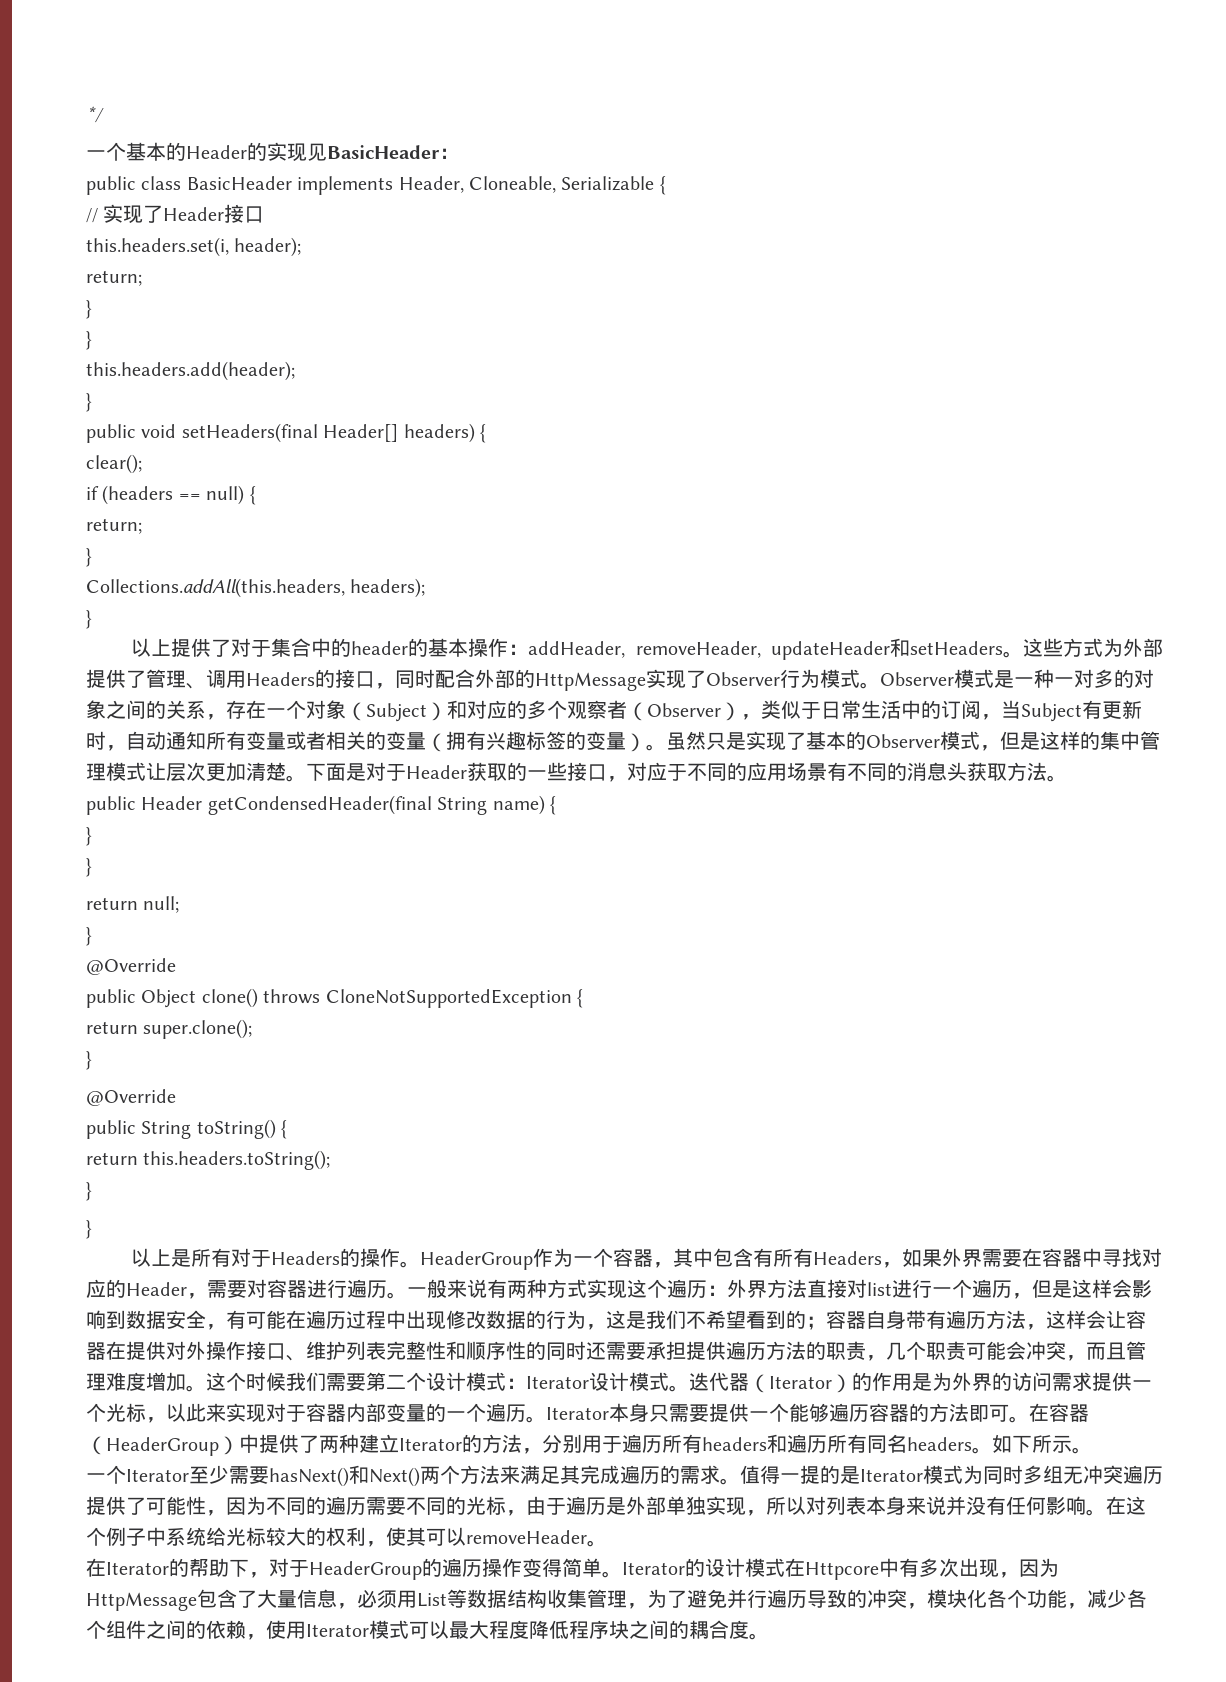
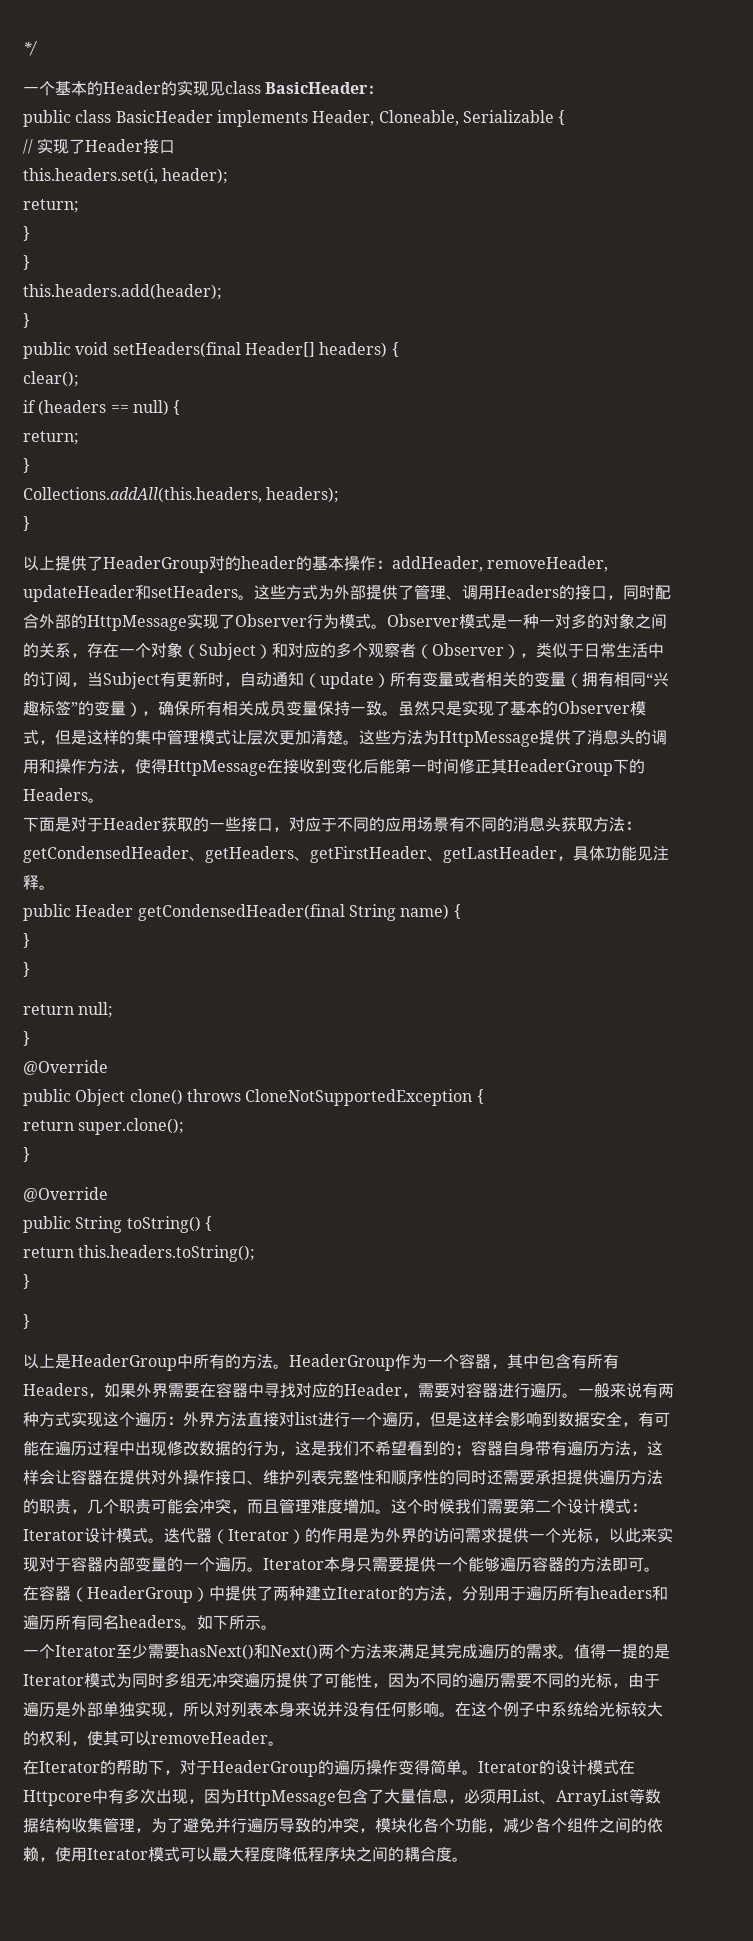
- 一个基本的Header的实现见BasicHeader：
+ 一个基本的Header的实现见class BasicHeader：
- 以上提供了对于集合中的header的基本操作：addHeader, removeHeader, updateHeader和setHeaders。
+ 以上提供了HeaderGroup对的header的基本操作：addHeader, removeHeader, updateHeader和setHeaders。
- Observer模式是一种一对多的对象之间的关系，存在一个对象（Subject）和对应的多个观察者（Observer），类似于日常生活中的订阅，当Subject有更新时，自动通知所有变量或者相关的变量（拥有兴趣标签的变量）。
+ Observer模式是一种一对多的对象之间的关系，存在一个对象（Subject）和对应的多个观察者（Observer），类似于日常生活中的订阅，当Subject有更新时，自动通知（update）所有变量或者相关的变量（拥有相同“兴趣标签”的变量），确保所有相关成员变量保持一致。
- 虽然只是实现了基本的Observer模式，但是这样的集中管理模式让层次更加清楚。下面是对于Header获取的一些接口，对应于不同的应用场景有不同的消息头获取方法。
+ 虽然只是实现了基本的Observer模式，但是这样的集中管理模式让层次更加清楚。这些方法为HttpMessage提供了消息头的调用和操作方法，使得HttpMessage在接收到变化后能第一时间修正其HeaderGroup下的Headers。
+ 下面是对于Header获取的一些接口，对应于不同的应用场景有不同的消息头获取方法：getCondensedHeader、getHeaders、getFirstHeader、getLastHeader，具体功能见注释。
- 以上是所有对于Headers的操作。
+ 以上是HeaderGroup中所有的方法。
- Iterator的设计模式在Httpcore中有多次出现，因为HttpMessage包含了大量信息，必须用List等数据结构收集管理，为了避免并行遍历导致的冲突，模块化各个功能，减少各个组件之间的依赖，使用Iterator模式可以最大程度降低程序块之间的耦合度。
+ Iterator的设计模式在Httpcore中有多次出现，因为HttpMessage包含了大量信息，必须用List、ArrayList等数据结构收集管理，为了避免并行遍历导致的冲突，模块化各个功能，减少各个组件之间的依赖，使用Iterator模式可以最大程度降低程序块之间的耦合度。

